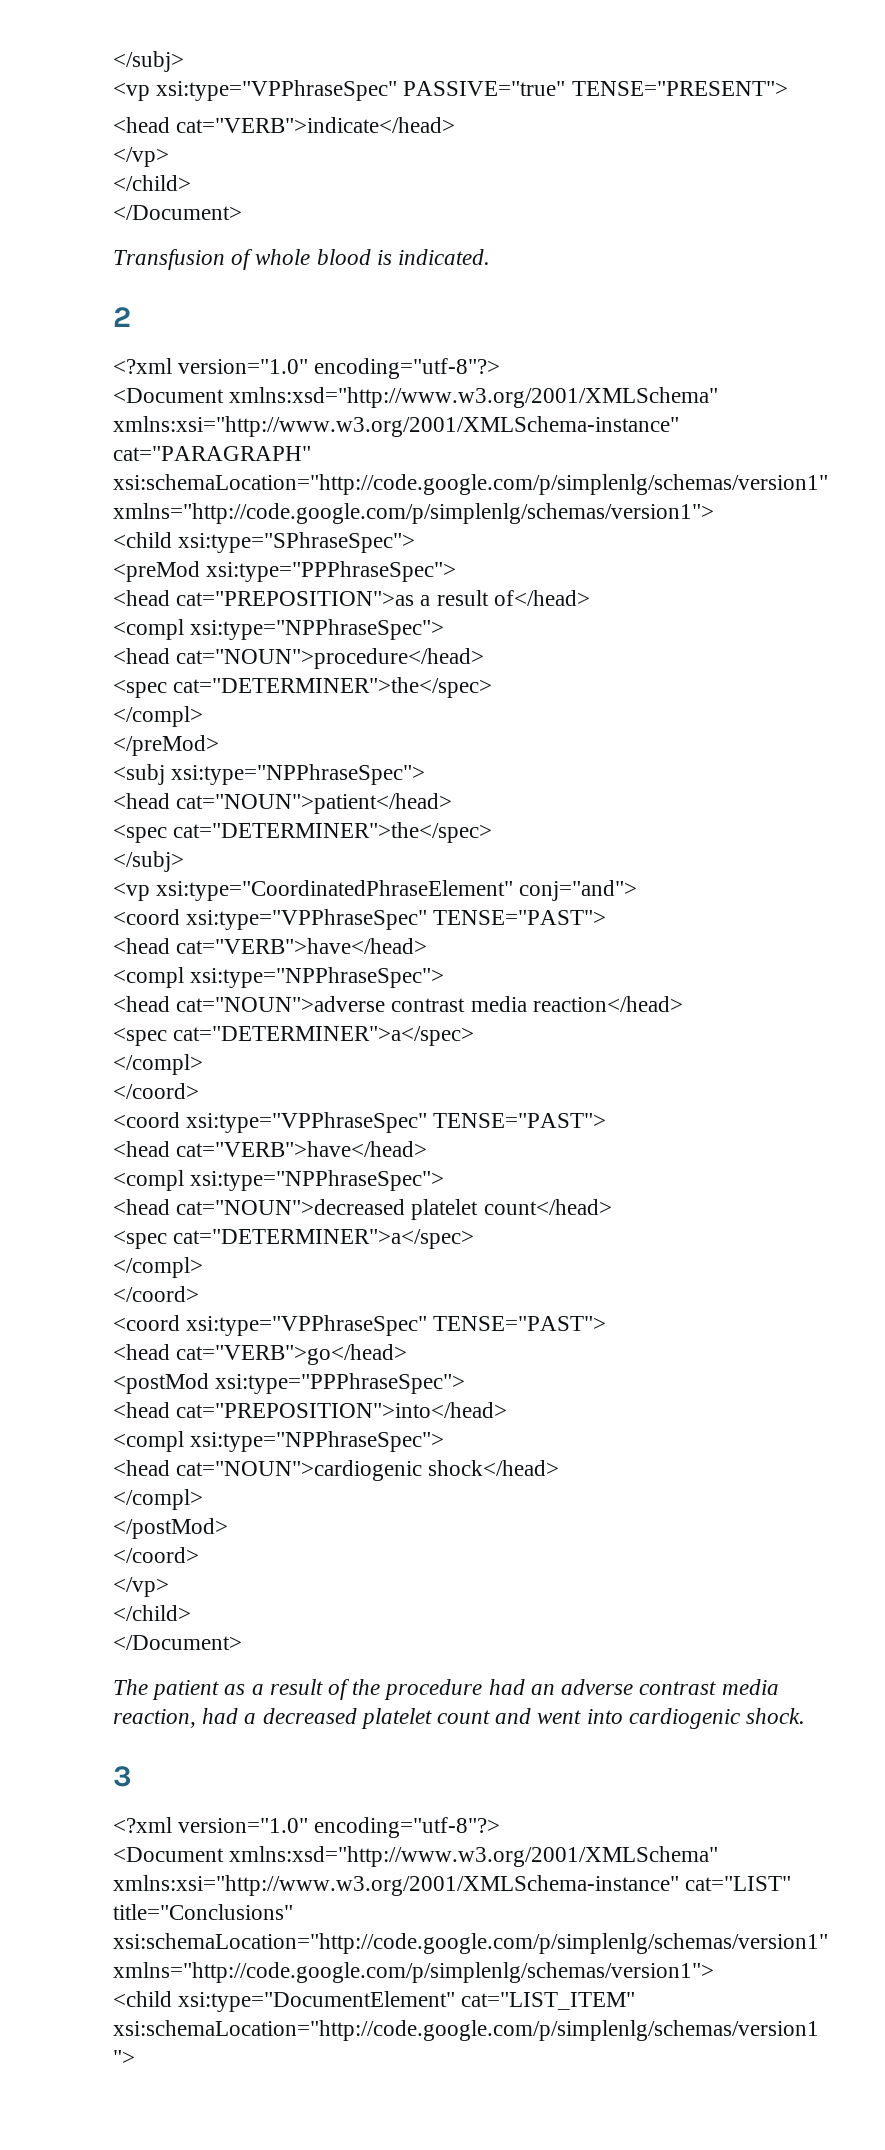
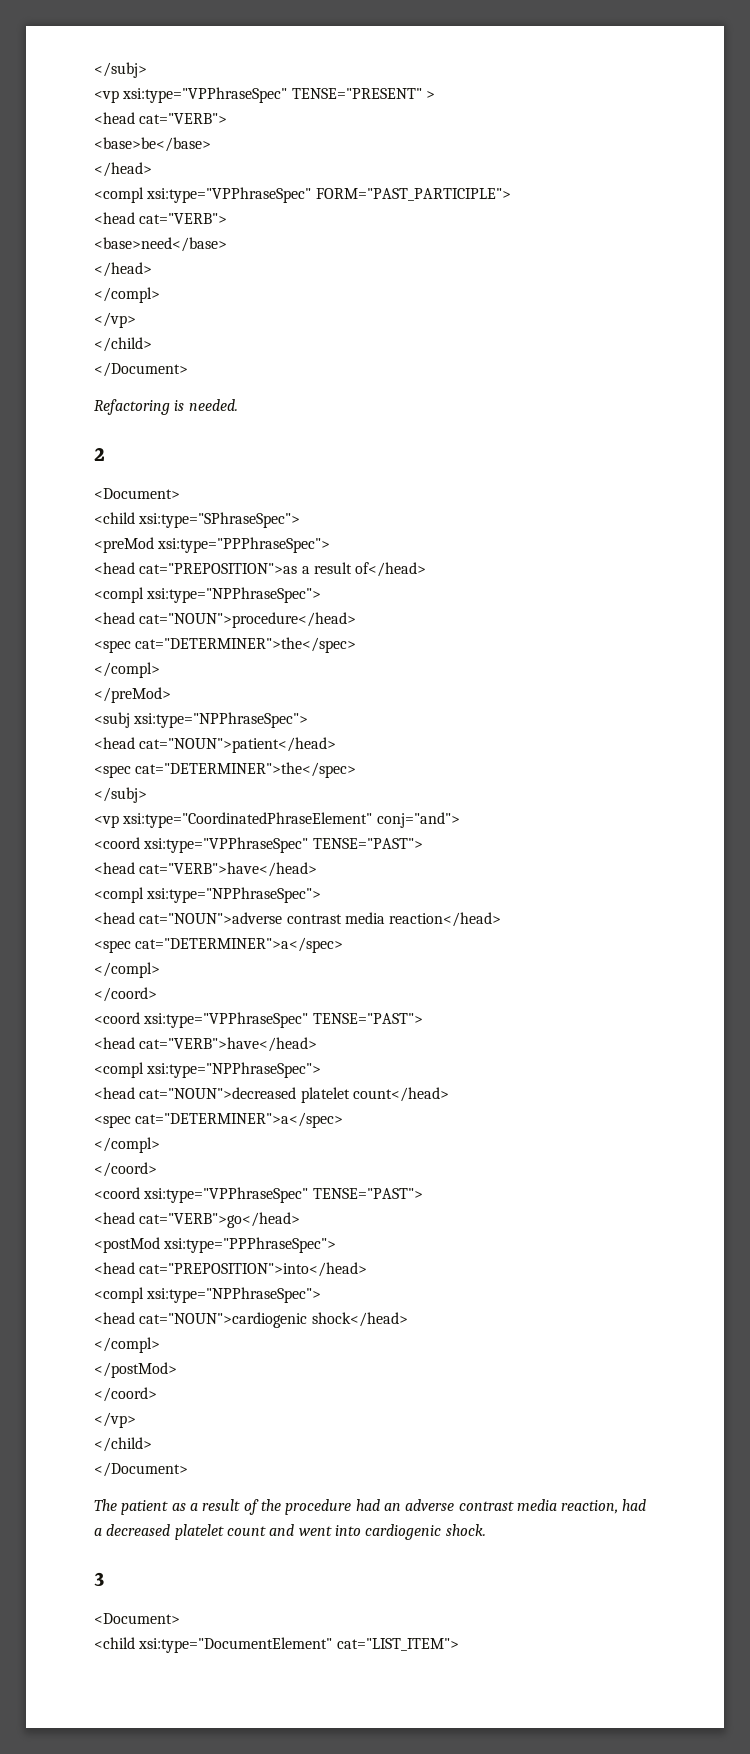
- <vp xsi:type="VPPhraseSpec" PASSIVE="true" TENSE="PRESENT">
- <head cat="VERB">indicate</head>
+ <vp xsi:type="VPPhraseSpec" TENSE="PRESENT" >
+ <head cat="VERB">
+ <base>be</base>
+ </head>
+ <compl xsi:type="VPPhraseSpec" FORM="PAST_PARTICIPLE">
+ <head cat="VERB">
+ <base>need</base>
+ </head>
+ </compl>
  </vp>
  </child>
  </Document>
- Transfusion of whole blood is indicated.
+ Refactoring is needed.
  2
- <?xml version="1.0" encoding="utf-8"?>
- <Document xmlns:xsd="http://www.w3.org/2001/XMLSchema" xmlns:xsi="http://www.w3.org/2001/XMLSchema-instance" cat="PARAGRAPH" xsi:schemaLocation="http://code.google.com/p/simplenlg/schemas/version1" xmlns="http://code.google.com/p/simplenlg/schemas/version1">
+ <Document>
  3
- <?xml version="1.0" encoding="utf-8"?>
- <Document xmlns:xsd="http://www.w3.org/2001/XMLSchema" xmlns:xsi="http://www.w3.org/2001/XMLSchema-instance" cat="LIST" title="Conclusions" xsi:schemaLocation="http://code.google.com/p/simplenlg/schemas/version1" xmlns="http://code.google.com/p/simplenlg/schemas/version1">
+ <Document>
- <child xsi:type="DocumentElement" cat="LIST_ITEM" xsi:schemaLocation="http://code.google.com/p/simplenlg/schemas/version1 ">
+ <child xsi:type="DocumentElement" cat="LIST_ITEM">

